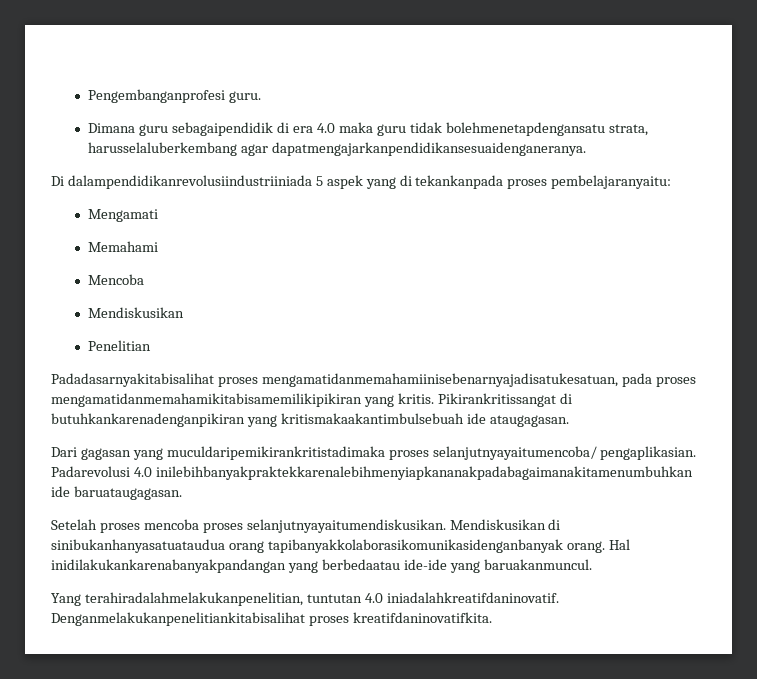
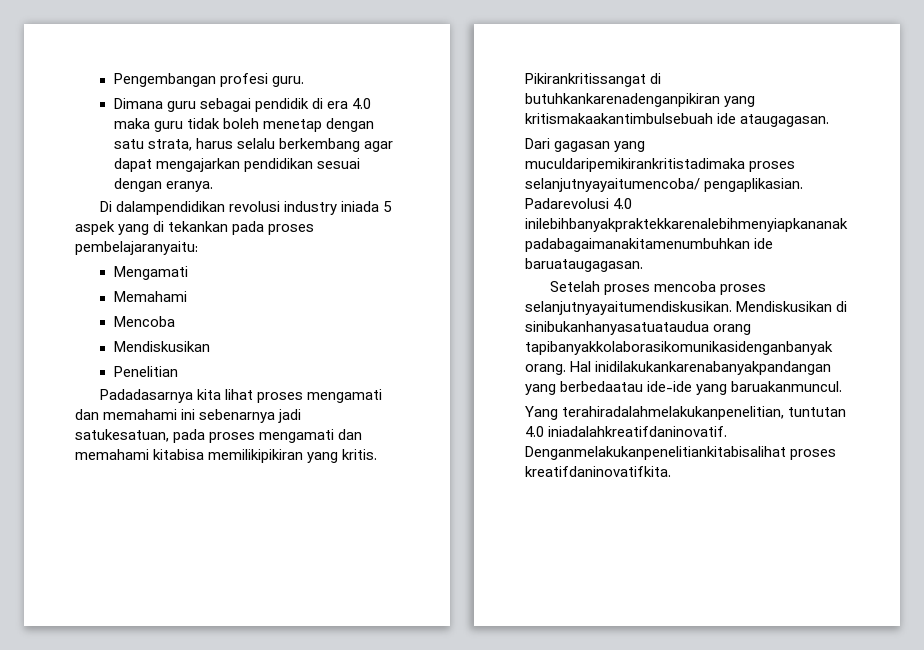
- Pengembanganprofesi guru.
+ Pengembangan profesi guru.
- Dimana guru sebagaipendidik di era 4.0 maka guru tidak bolehmenetapdengansatu strata, harusselaluberkembang agar dapatmengajarkanpendidikansesuaidenganeranya.
- Di dalampendidikanrevolusiindustriiniada 5 aspek yang di tekankanpada proses pembelajaranyaitu:
+ Dimana guru sebagai pendidik di era 4.0 maka guru tidak boleh menetap dengan satu strata, harus selalu berkembang agar dapat mengajarkan pendidikan sesuai dengan eranya.
+ Di dalampendidikan revolusi industry iniada 5 aspek yang di tekankan pada proses pembelajaranyaitu:
- Padadasarnyakitabisalihat proses mengamatidanmemahamiinisebenarnyajadisatukesatuan, pada proses mengamatidanmemahamikitabisamemilikipikiran yang kritis.
+ Padadasarnya kita lihat proses mengamati dan memahami ini sebenarnya jadi satukesatuan, pada proses mengamati dan memahami kitabisa memilikipikiran yang kritis.

